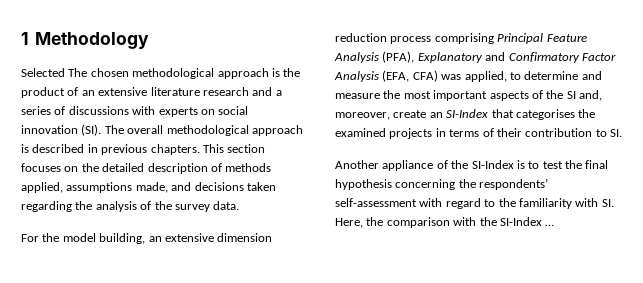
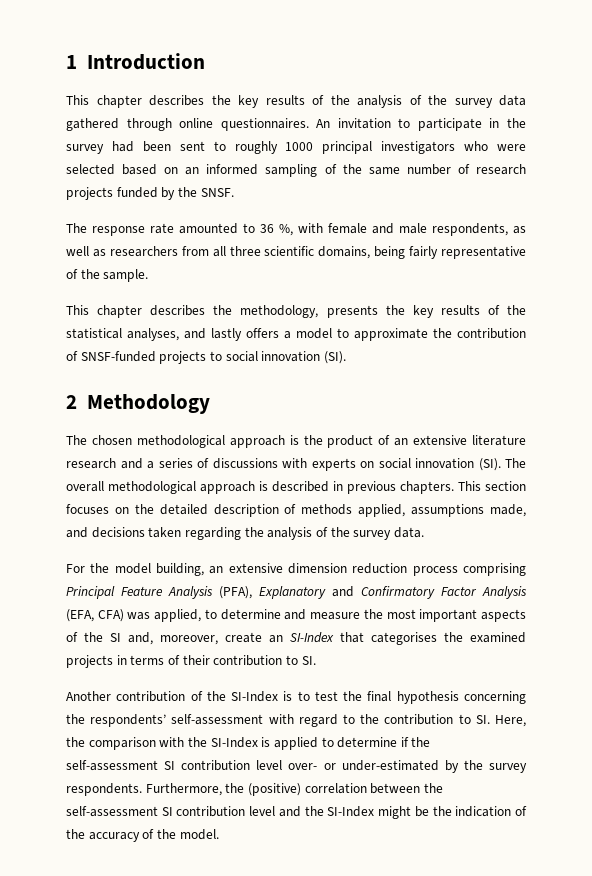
- 1 Methodology
+ 1 Introduction
+ This chapter describes the key results of the analysis of the survey data gathered through online questionnaires. An invitation to participate in the survey had been sent to roughly 1000 principal investigators who were selected based on an informed sampling of the same number of research projects funded by the SNSF.
+ The response rate amounted to 36 %, with female and male respondents, as well as researchers from all three scientific domains, being fairly representative of the sample.
+ This chapter describes the methodology, presents the key results of the statistical analyses, and lastly offers a model to approximate the contribution of SNSF-funded projects to social innovation (SI).
+ 2 Methodology
- Selected The chosen methodological approach is the product of an extensive literature research and a series of discussions with experts on social innovation (SI). The overall methodological approach is described in previous chapters.
+ The chosen methodological approach is the product of an extensive literature research and a series of discussions with experts on social innovation (SI). The overall methodological approach is described in previous chapters.
- Another appliance of the SI-Index is to test the final hypothesis concerning the respondents’ self-assessment with regard to the familiarity with SI. Here, the comparison with the SI-Index …
+ Another contribution of the SI-Index is to test the final hypothesis concerning the respondents’ self-assessment with regard to the contribution to SI. Here, the comparison with the SI-Index is applied to determine if the self-assessment SI contribution level over- or under-estimated by the survey respondents. Furthermore, the (positive) correlation between the self-assessment SI contribution level and the SI-Index might be the indication of the accuracy of the model.

